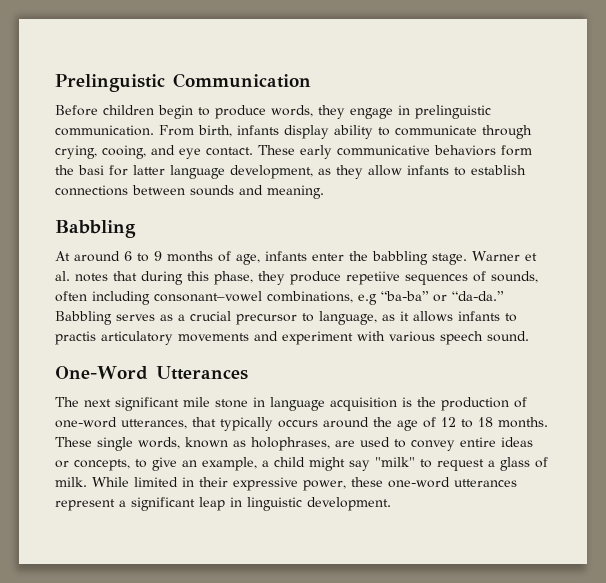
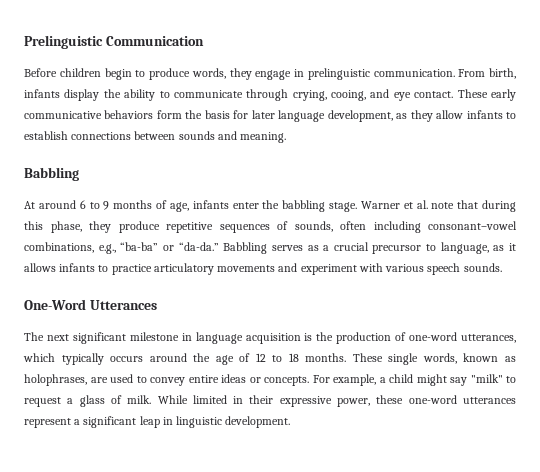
- From birth, infants display ability to communicate through crying, cooing, and eye contact.
+ From birth, infants display the ability to communicate through crying, cooing, and eye contact.
- These early communicative behaviors form the basi for latter language development, as they allow infants to establish connections between sounds and meaning.
+ These early communicative behaviors form the basis for later language development, as they allow infants to establish connections between sounds and meaning.
- Warner et al. notes that during this phase, they produce repetiive sequences of sounds, often including consonant–vowel combinations, e.g “ba-ba” or “da-da.”
+ Warner et al. note that during this phase, they produce repetitive sequences of sounds, often including consonant–vowel combinations, e.g., “ba-ba” or “da-da.”
- Babbling serves as a crucial precursor to language, as it allows infants to practis articulatory movements and experiment with various speech sound.
+ Babbling serves as a crucial precursor to language, as it allows infants to practice articulatory movements and experiment with various speech sounds.
- The next significant mile stone in language acquisition is the production of one-word utterances, that typically occurs around the age of 12 to 18 months.
+ The next significant milestone in language acquisition is the production of one-word utterances, which typically occurs around the age of 12 to 18 months.
- These single words, known as holophrases, are used to convey entire ideas or concepts, to give an example, a child might say "milk" to request a glass of milk.
+ These single words, known as holophrases, are used to convey entire ideas or concepts. For example, a child might say "milk" to request a glass of milk.

